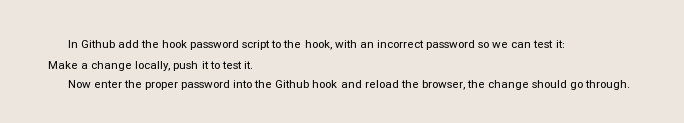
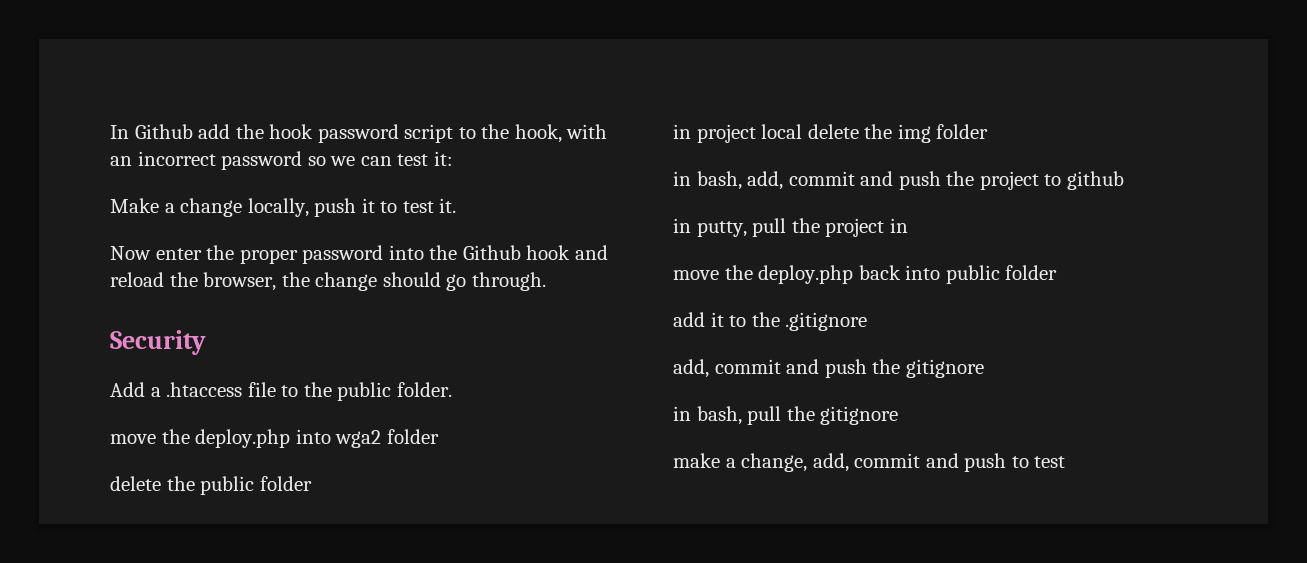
+ Security
+ Add a .htaccess file to the public folder.
+ move the deploy.php into wga2 folder
+ delete the public folder
+ in project local delete the img folder
+ in bash, add, commit and push the project to github
+ in putty, pull the project in
+ move the deploy.php back into public folder
+ add it to the .gitignore
+ add, commit and push the gitignore
+ in bash, pull the gitignore
+ make a change, add, commit and push to test

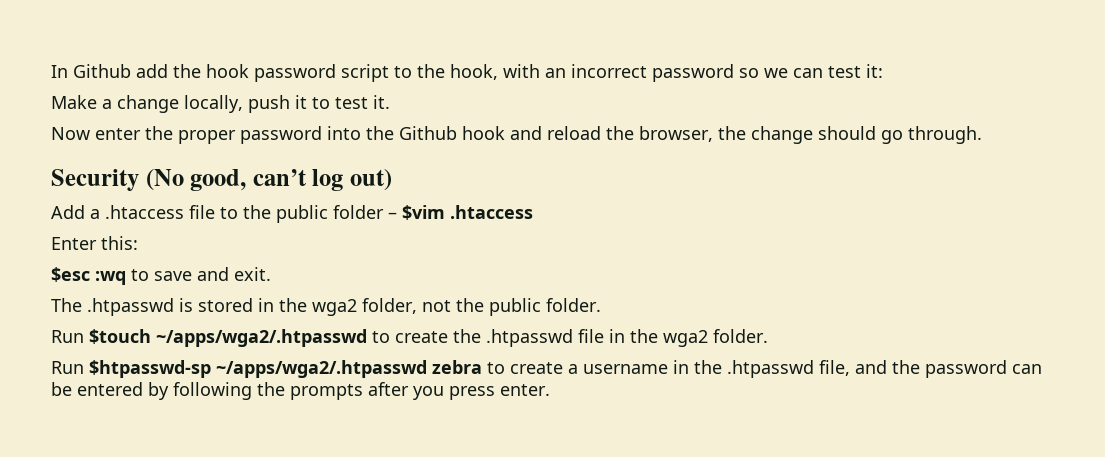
- Security
+ Security (No good, can’t log out)
- Add a .htaccess file to the public folder.
- move the deploy.php into wga2 folder
- delete the public folder
- in project local delete the img folder
- in bash, add, commit and push the project to github
- in putty, pull the project in
- move the deploy.php back into public folder
- add it to the .gitignore
- add, commit and push the gitignore
- in bash, pull the gitignore
- make a change, add, commit and push to test
+ Add a .htaccess file to the public folder – $vim .htaccess
+ Enter this:
+ $esc :wq to save and exit.
+ The .htpasswd is stored in the wga2 folder, not the public folder.
+ Run $touch ~/apps/wga2/.htpasswd to create the .htpasswd file in the wga2 folder.
+ Run $htpasswd-sp ~/apps/wga2/.htpasswd zebra to create a username in the .htpasswd file, and the password can be entered by following the prompts after you press enter.

